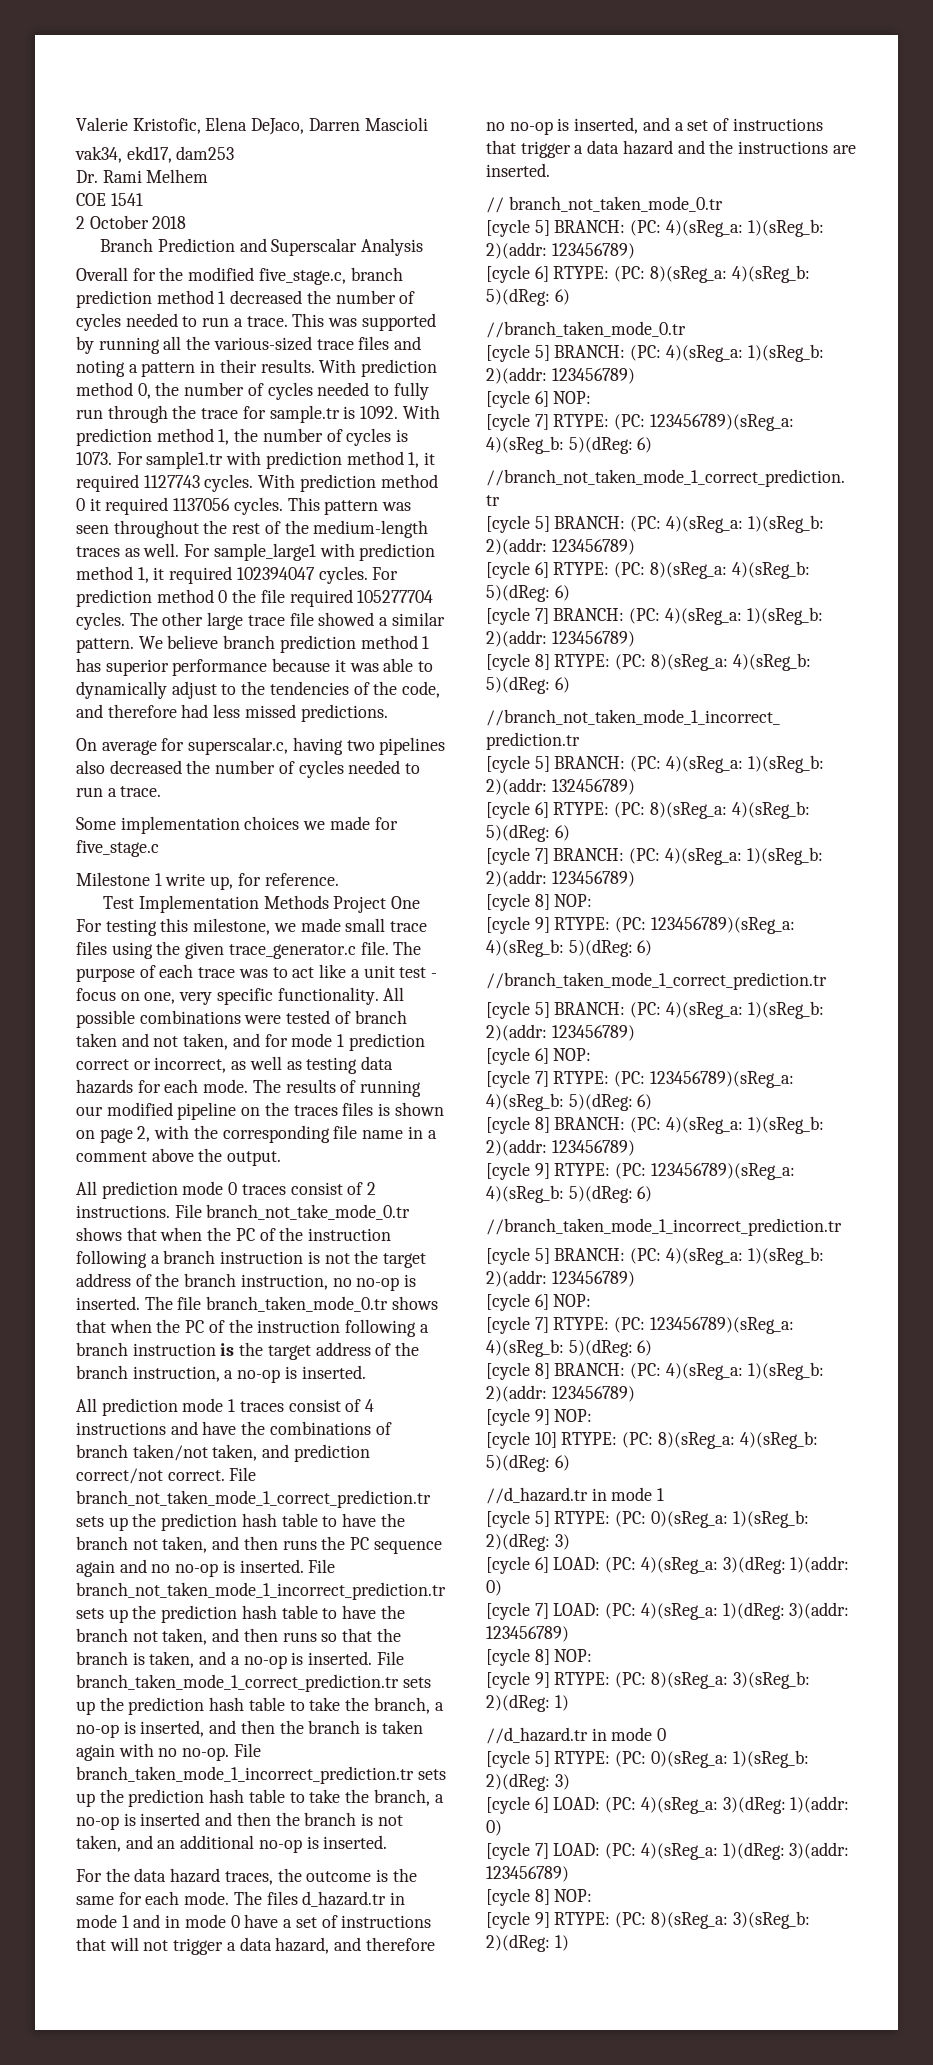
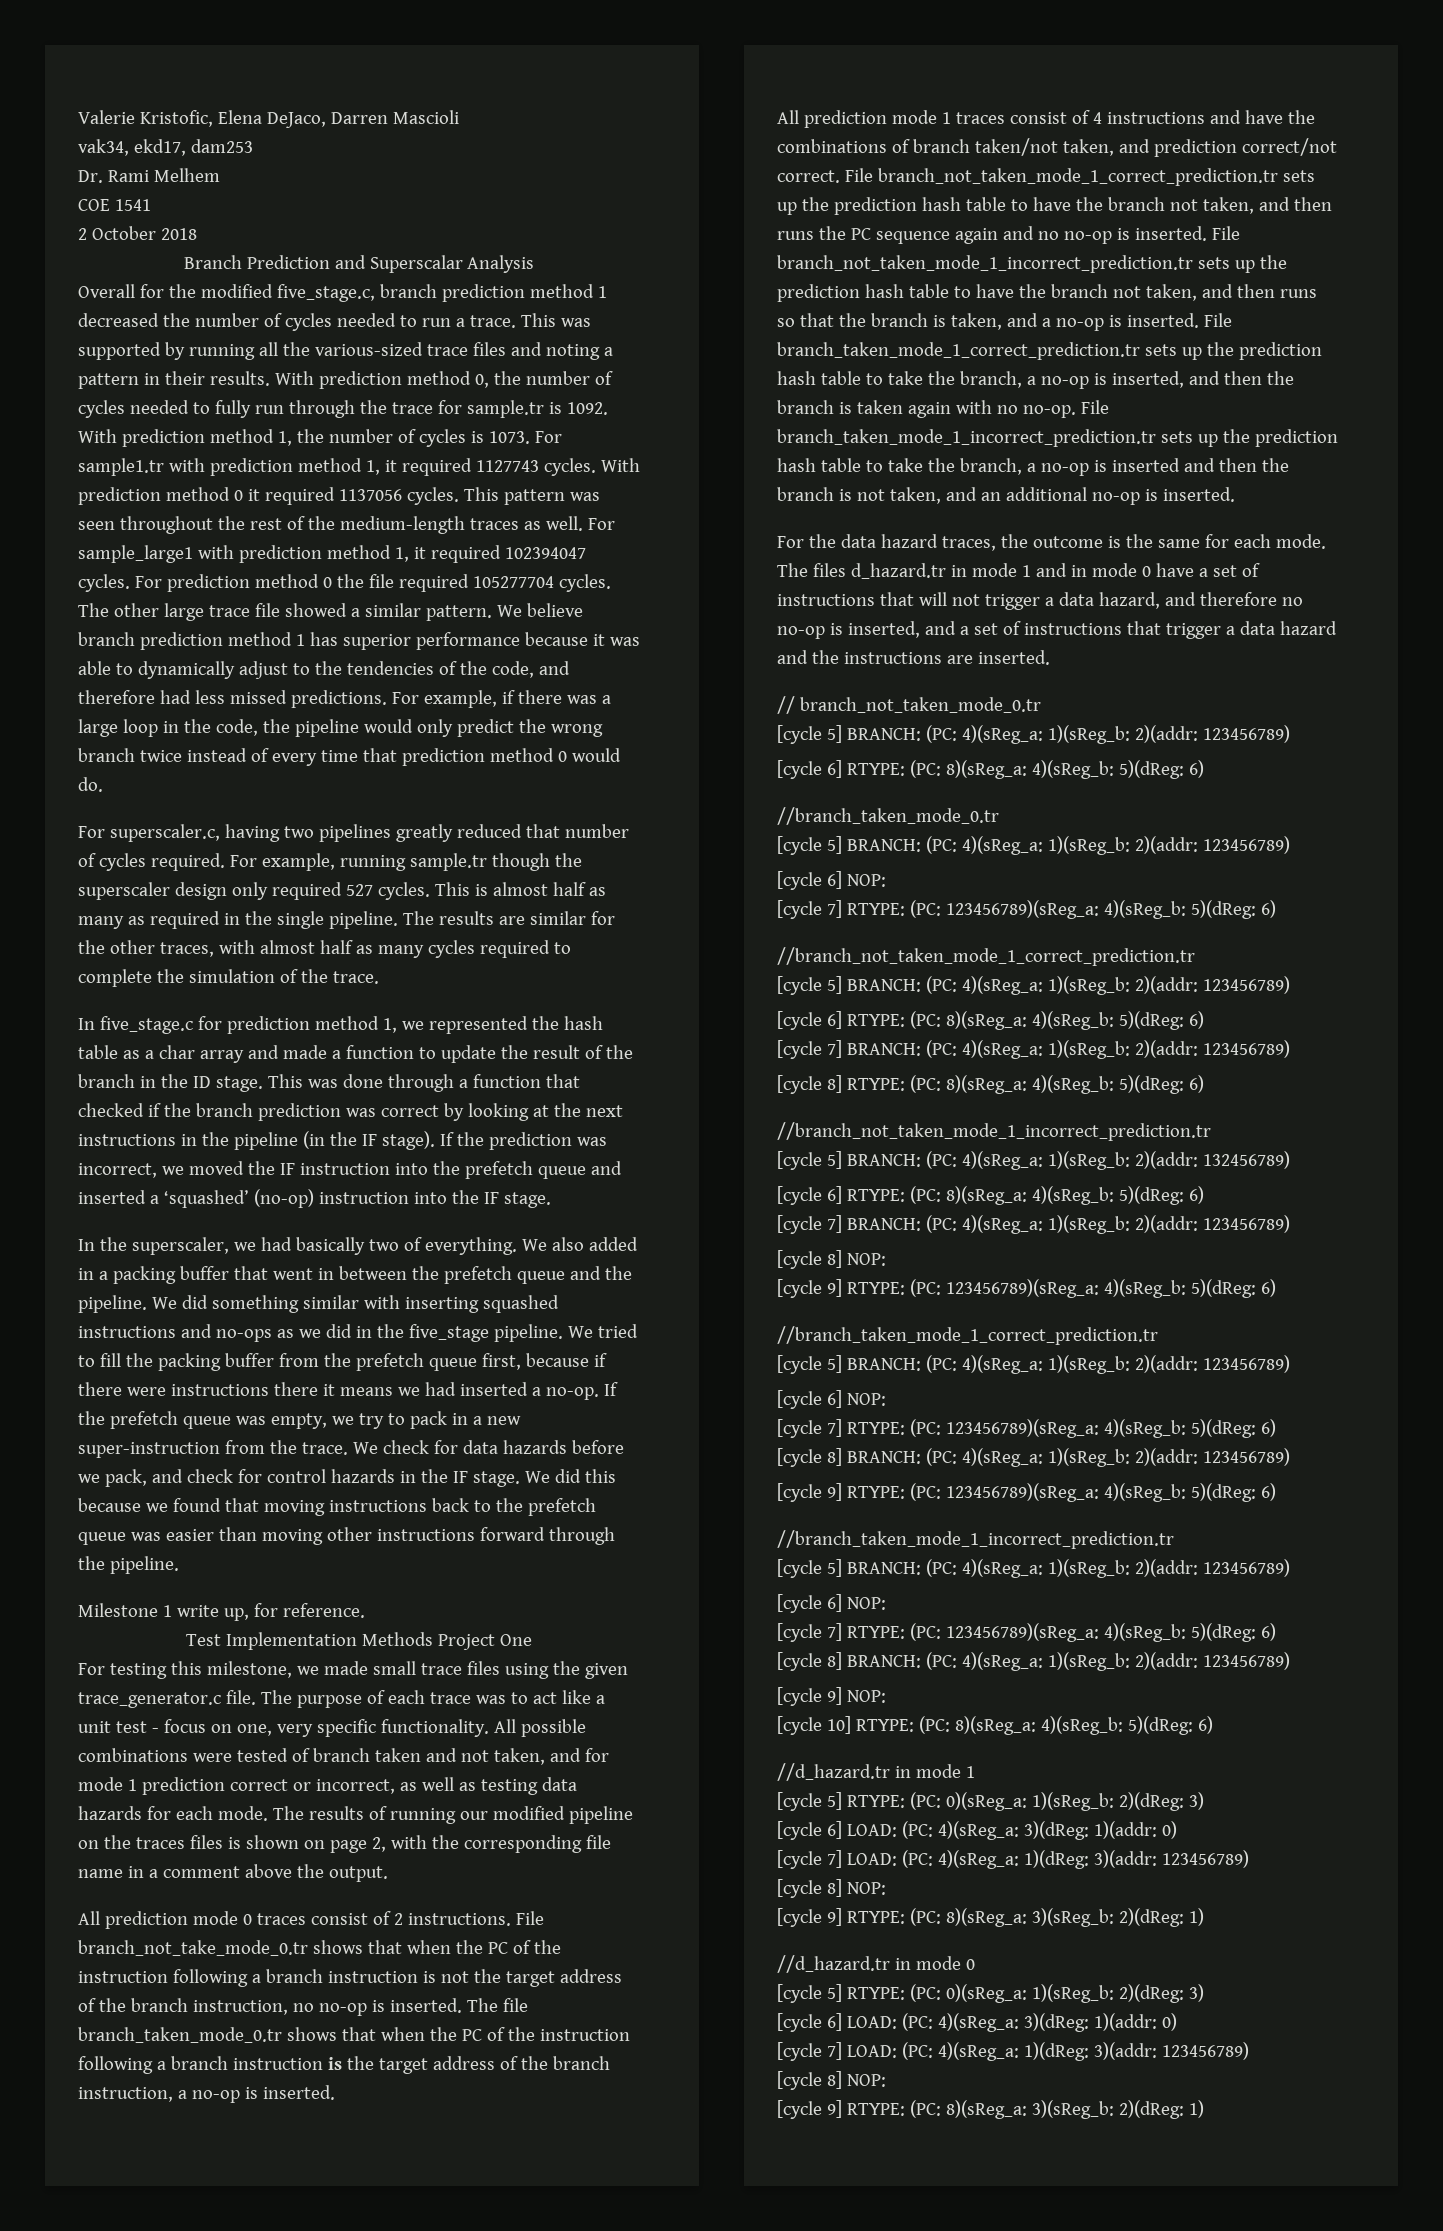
- We believe branch prediction method 1 has superior performance because it was able to dynamically adjust to the tendencies of the code, and therefore had less missed predictions.
- On average for superscalar.c, having two pipelines also decreased the number of cycles needed to run a trace.
- Some implementation choices we made for five_stage.c
+ We believe branch prediction method 1 has superior performance because it was able to dynamically adjust to the tendencies of the code, and therefore had less missed predictions. For example, if there was a large loop in the code, the pipeline would only predict the wrong branch twice instead of every time that prediction method 0 would do.
+ For superscaler.c, having two pipelines greatly reduced that number of cycles required. For example, running sample.tr though the superscaler design only required 527 cycles. This is almost half as many as required in the single pipeline. The results are similar for the other traces, with almost half as many cycles required to complete the simulation of the trace.
+ In five_stage.c for prediction method 1, we represented the hash table as a char array and made a function to update the result of the branch in the ID stage. This was done through a function that checked if the branch prediction was correct by looking at the next instructions in the pipeline (in the IF stage). If the prediction was incorrect, we moved the IF instruction into the prefetch queue and inserted a ‘squashed’ (no-op) instruction into the IF stage.
+ In the superscaler, we had basically two of everything. We also added in a packing buffer that went in between the prefetch queue and the pipeline. We did something similar with inserting squashed instructions and no-ops as we did in the five_stage pipeline. We tried to fill the packing buffer from the prefetch queue first, because if there were instructions there it means we had inserted a no-op. If the prefetch queue was empty, we try to pack in a new super-instruction from the trace. We check for data hazards before we pack, and check for control hazards in the IF stage. We did this because we found that moving instructions back to the prefetch queue was easier than moving other instructions forward through the pipeline.

